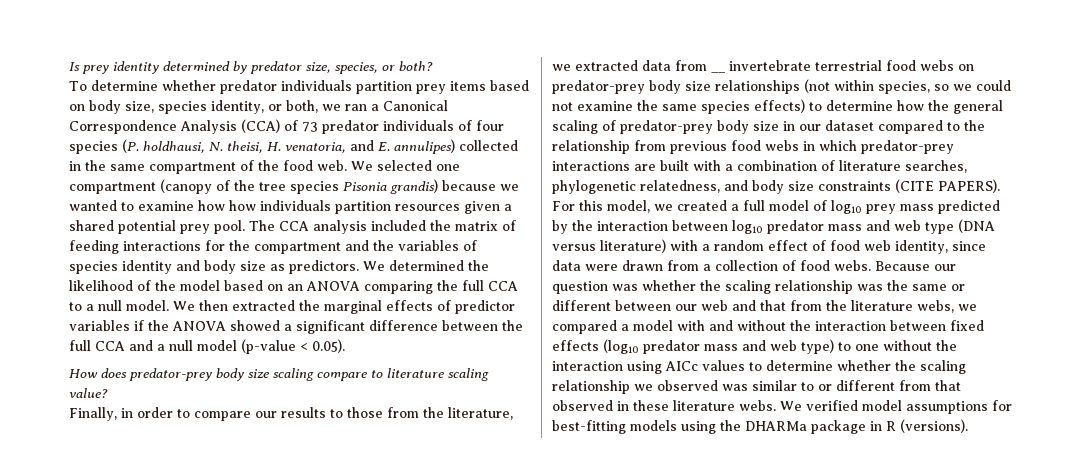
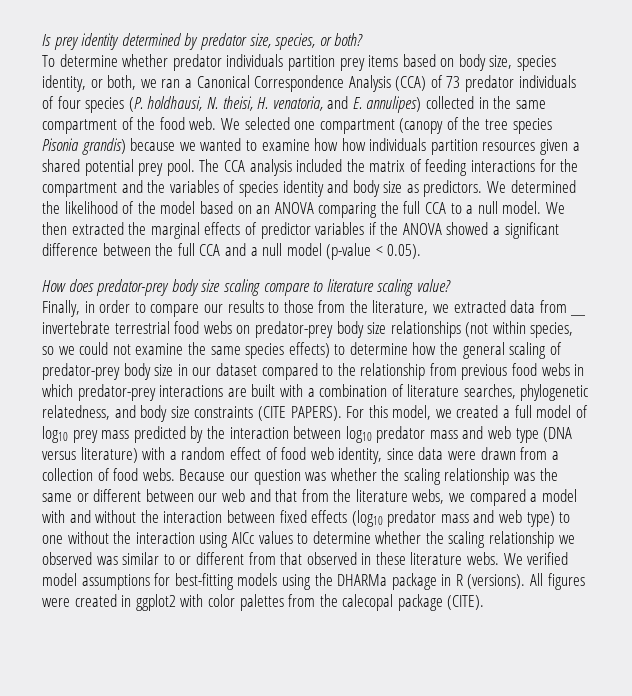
+ All figures were created in ggplot2 with color palettes from the calecopal package (CITE).

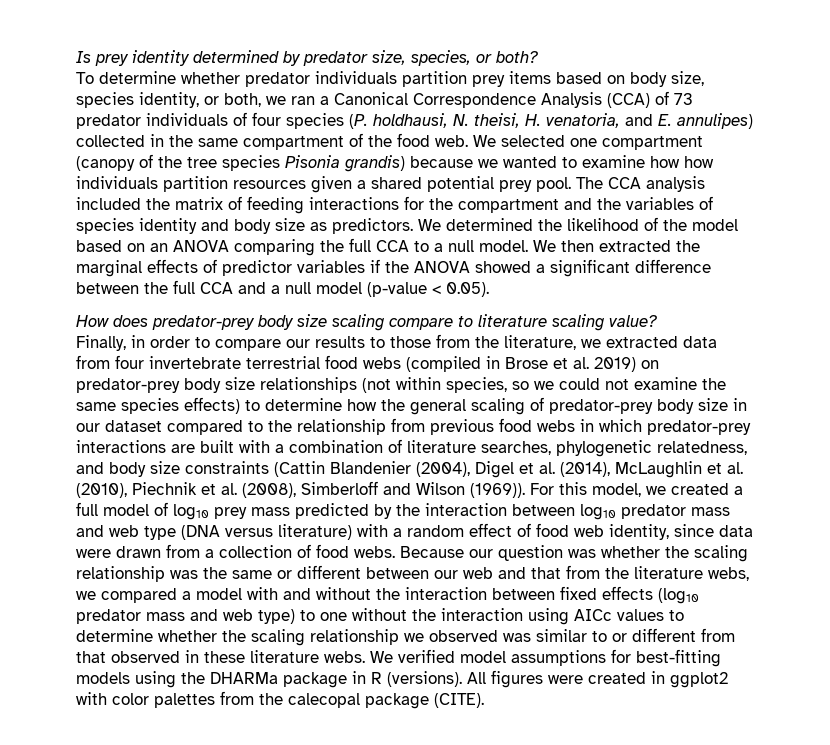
- Finally, in order to compare our results to those from the literature, we extracted data from __ invertebrate terrestrial food webs on predator-prey body size relationships (not within species, so we could not examine the same species effects) to determine how the general scaling of predator-prey body size in our dataset compared to the relationship from previous food webs in which predator-prey interactions are built with a combination of literature searches, phylogenetic relatedness, and body size constraints (CITE PAPERS).
+ Finally, in order to compare our results to those from the literature, we extracted data from four invertebrate terrestrial food webs (compiled in Brose et al. 2019) on predator-prey body size relationships (not within species, so we could not examine the same species effects) to determine how the general scaling of predator-prey body size in our dataset compared to the relationship from previous food webs in which predator-prey interactions are built with a combination of literature searches, phylogenetic relatedness, and body size constraints (Cattin Blandenier (2004), Digel et al. (2014), McLaughlin et al. (2010), Piechnik et al. (2008), Simberloff and Wilson (1969)).

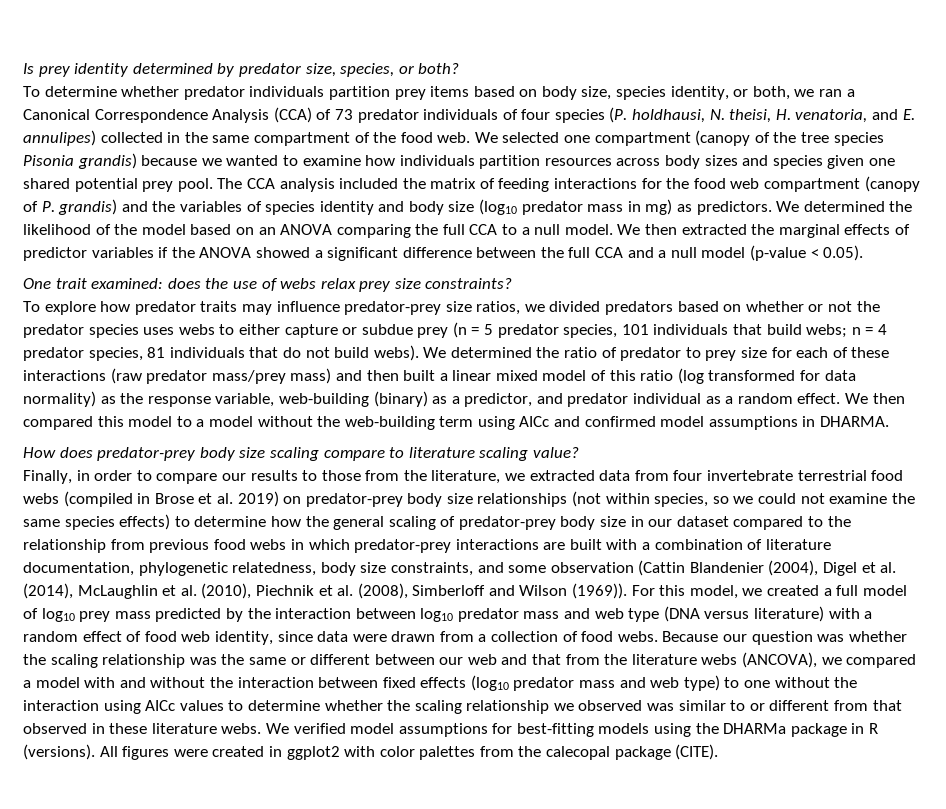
- We selected one compartment (canopy of the tree species Pisonia grandis) because we wanted to examine how how individuals partition resources given a shared potential prey pool.
+ We selected one compartment (canopy of the tree species Pisonia grandis) because we wanted to examine how individuals partition resources across body sizes and species given one shared potential prey pool.
- The CCA analysis included the matrix of feeding interactions for the compartment and the variables of species identity and body size as predictors.
+ The CCA analysis included the matrix of feeding interactions for the food web compartment (canopy of P. grandis) and the variables of species identity and body size (log10 predator mass in mg) as predictors.
+ One trait examined: does the use of webs relax prey size constraints?
+ To explore how predator traits may influence predator-prey size ratios, we divided predators based on whether or not the predator species uses webs to either capture or subdue prey (n = 5 predator species, 101 individuals that build webs; n = 4 predator species, 81 individuals that do not build webs). We determined the ratio of predator to prey size for each of these interactions (raw predator mass/prey mass) and then built a linear mixed model of this ratio (log transformed for data normality) as the response variable, web-building (binary) as a predictor, and predator individual as a random effect. We then compared this model to a model without the web-building term using AICc and confirmed model assumptions in DHARMA.
- Finally, in order to compare our results to those from the literature, we extracted data from four invertebrate terrestrial food webs (compiled in Brose et al. 2019) on predator-prey body size relationships (not within species, so we could not examine the same species effects) to determine how the general scaling of predator-prey body size in our dataset compared to the relationship from previous food webs in which predator-prey interactions are built with a combination of literature searches, phylogenetic relatedness, and body size constraints (Cattin Blandenier (2004), Digel et al. (2014), McLaughlin et al. (2010), Piechnik et al. (2008), Simberloff and Wilson (1969)).
+ Finally, in order to compare our results to those from the literature, we extracted data from four invertebrate terrestrial food webs (compiled in Brose et al. 2019) on predator-prey body size relationships (not within species, so we could not examine the same species effects) to determine how the general scaling of predator-prey body size in our dataset compared to the relationship from previous food webs in which predator-prey interactions are built with a combination of literature documentation, phylogenetic relatedness, body size constraints, and some observation (Cattin Blandenier (2004), Digel et al. (2014), McLaughlin et al. (2010), Piechnik et al. (2008), Simberloff and Wilson (1969)).
- Because our question was whether the scaling relationship was the same or different between our web and that from the literature webs, we compared a model with and without the interaction between fixed effects (log10 predator mass and web type) to one without the interaction using AICc values to determine whether the scaling relationship we observed was similar to or different from that observed in these literature webs.
+ Because our question was whether the scaling relationship was the same or different between our web and that from the literature webs (ANCOVA), we compared a model with and without the interaction between fixed effects (log10 predator mass and web type) to one without the interaction using AICc values to determine whether the scaling relationship we observed was similar to or different from that observed in these literature webs.

